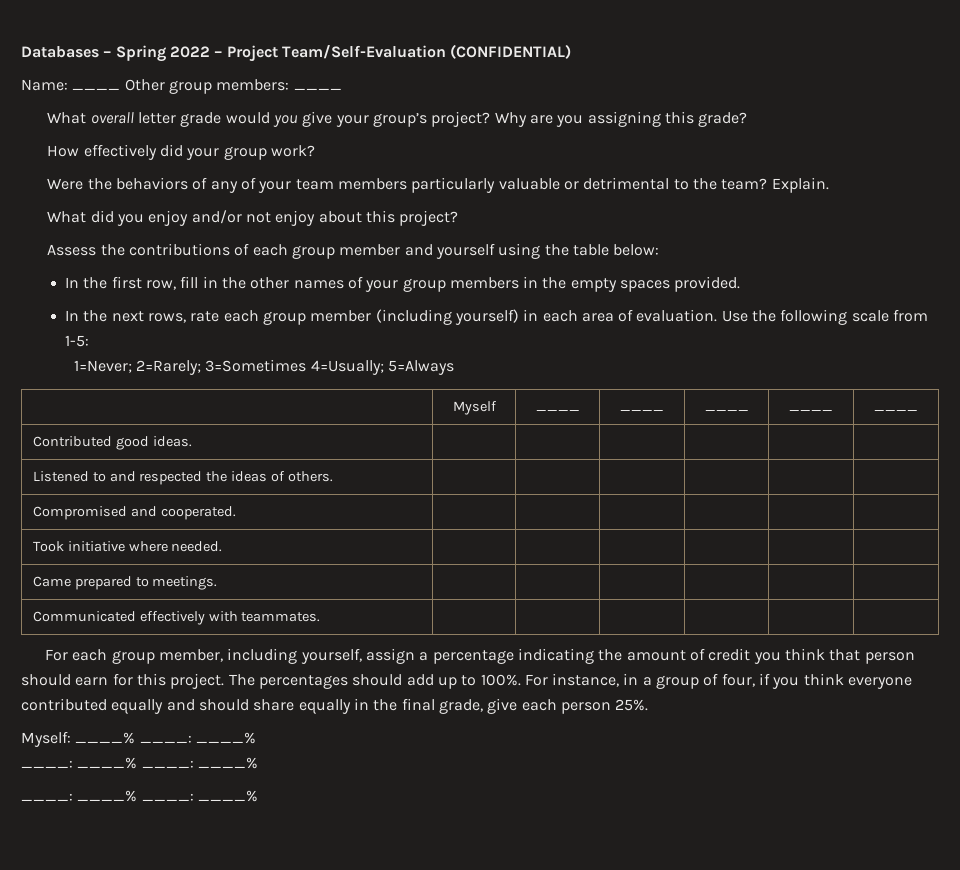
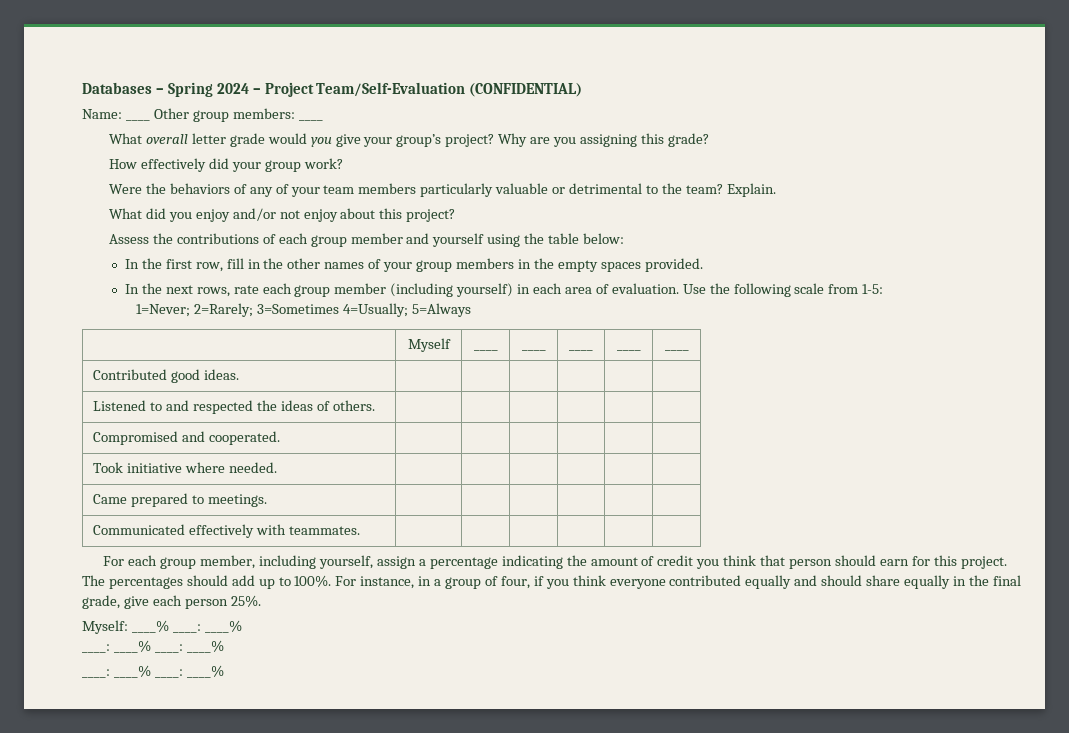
- Databases – Spring 2022 – Project Team/Self-Evaluation (CONFIDENTIAL)
+ Databases – Spring 2024 – Project Team/Self-Evaluation (CONFIDENTIAL)

